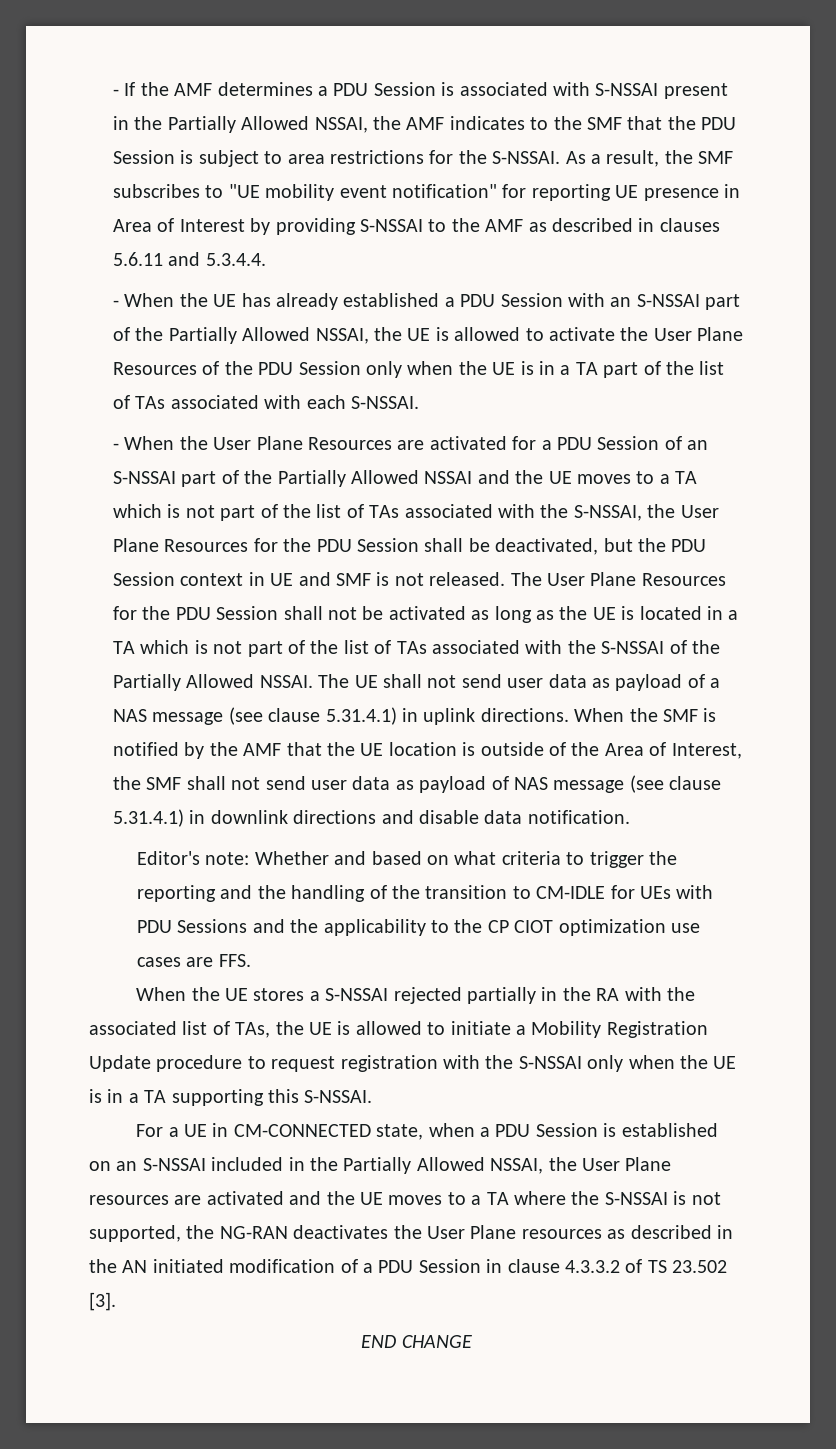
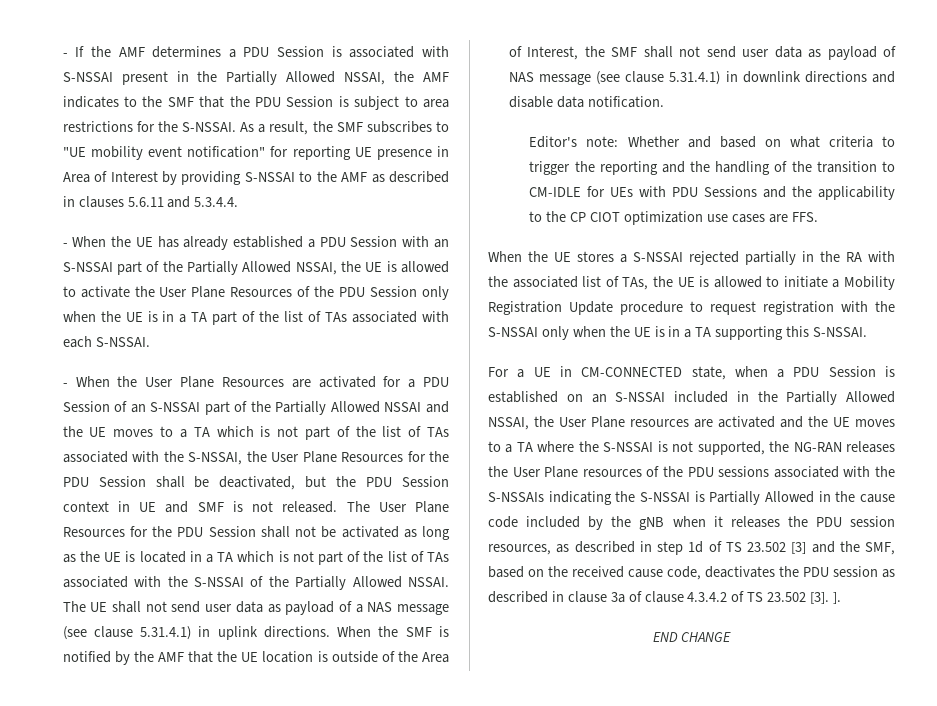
- For a UE in CM-CONNECTED state, when a PDU Session is established on an S-NSSAI included in the Partially Allowed NSSAI, the User Plane resources are activated and the UE moves to a TA where the S-NSSAI is not supported, the NG-RAN deactivates the User Plane resources as described in the AN initiated modification of a PDU Session in clause 4.3.3.2 of TS 23.502 [3].
+ For a UE in CM-CONNECTED state, when a PDU Session is established on an S-NSSAI included in the Partially Allowed NSSAI, the User Plane resources are activated and the UE moves to a TA where the S-NSSAI is not supported, the NG-RAN releases the User Plane resources of the PDU sessions associated with the S-NSSAIs indicating the S-NSSAI is Partially Allowed in the cause code included by the gNB when it releases the PDU session resources, as described in step 1d of TS 23.502 [3] and the SMF, based on the received cause code, deactivates the PDU session as described in clause 3a of clause 4.3.4.2 of TS 23.502 [3]. ].

